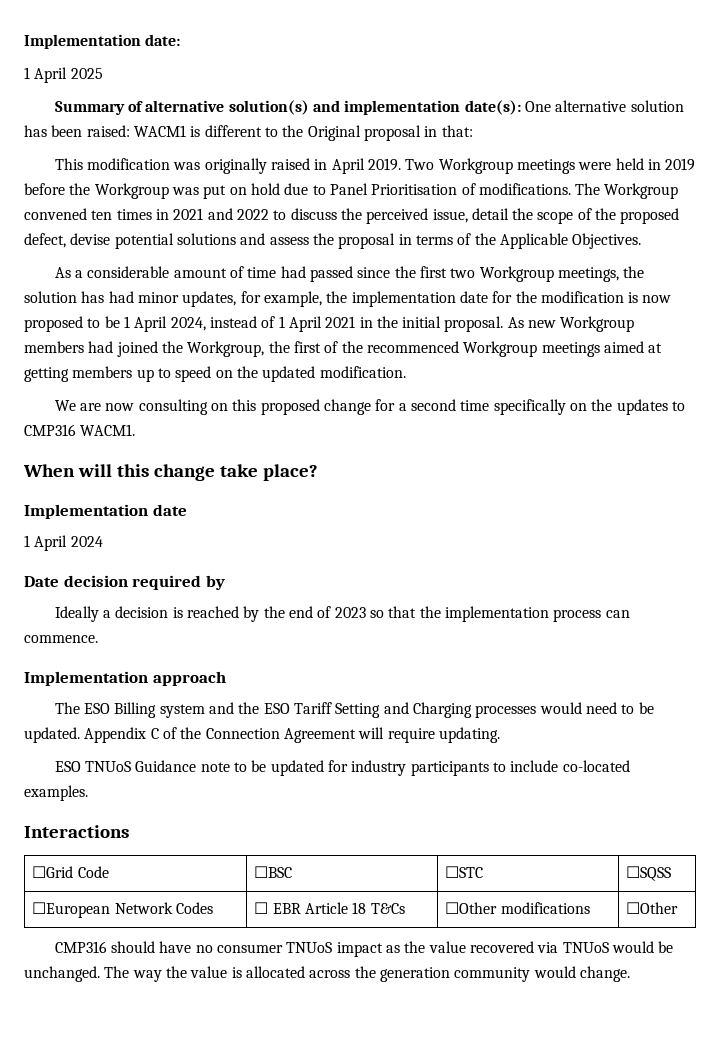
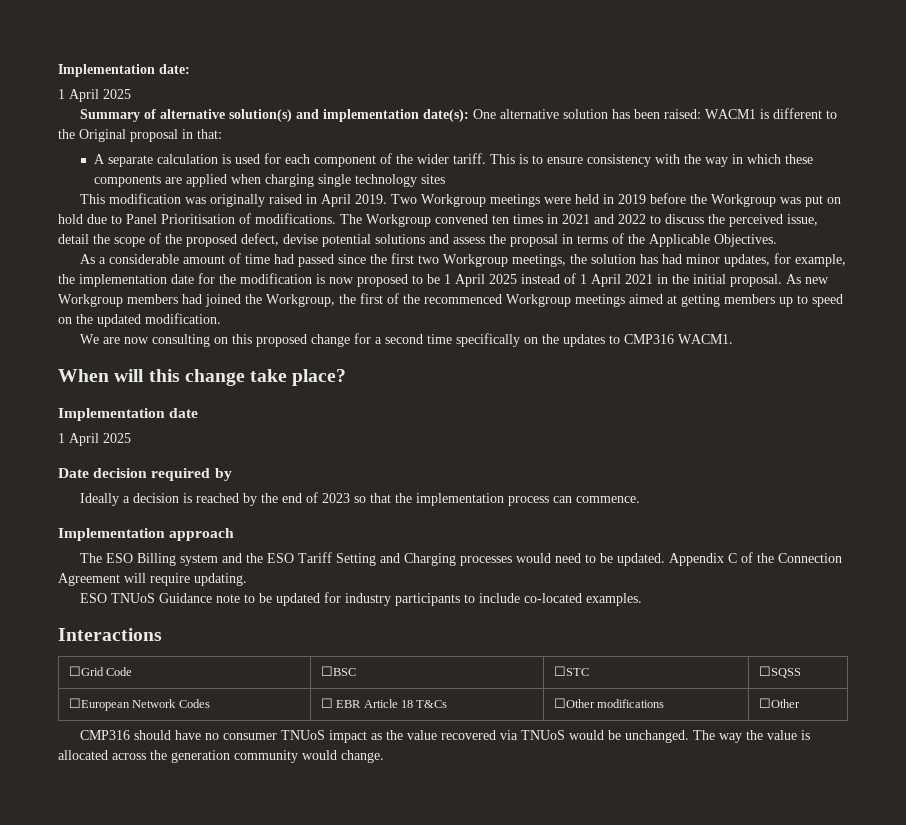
+ A separate calculation is used for each component of the wider tariff. This is to ensure consistency with the way in which these components are applied when charging single technology sites
- As a considerable amount of time had passed since the first two Workgroup meetings, the solution has had minor updates, for example, the implementation date for the modification is now proposed to be 1 April 2024, instead of 1 April 2021 in the initial proposal.
+ As a considerable amount of time had passed since the first two Workgroup meetings, the solution has had minor updates, for example, the implementation date for the modification is now proposed to be 1 April 2025 instead of 1 April 2021 in the initial proposal.
  Implementation date
- 1 April 2024
+ 1 April 2025

